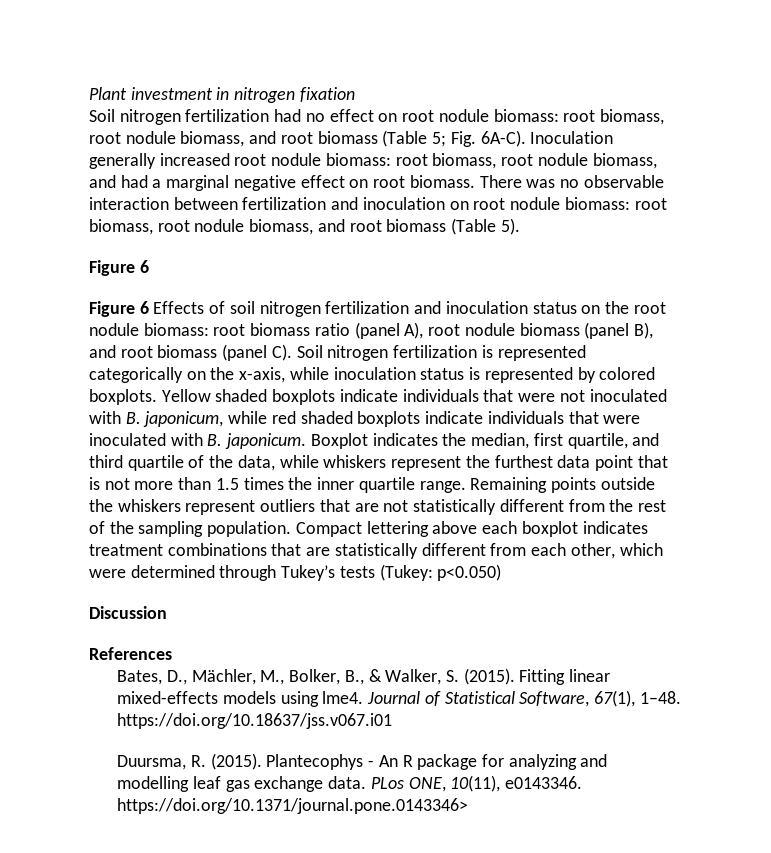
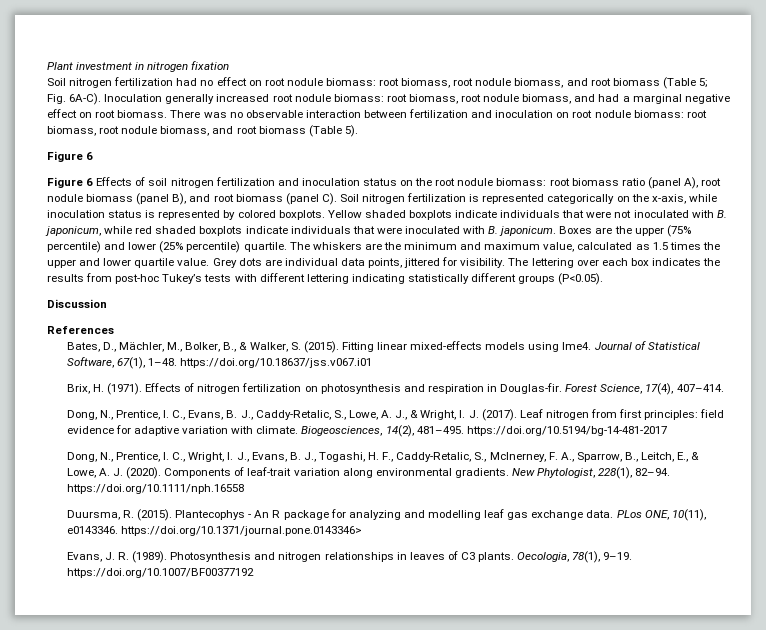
- Boxplot indicates the median, first quartile, and third quartile of the data, while whiskers represent the furthest data point that is not more than 1.5 times the inner quartile range. Remaining points outside the whiskers represent outliers that are not statistically different from the rest of the sampling population. Compact lettering above each boxplot indicates treatment combinations that are statistically different from each other, which were determined through Tukey’s tests (Tukey: p<0.050)
+ Boxes are the upper (75% percentile) and lower (25% percentile) quartile. The whiskers are the minimum and maximum value, calculated as 1.5 times the upper and lower quartile value. Grey dots are individual data points, jittered for visibility. The lettering over each box indicates the results from post-hoc Tukey’s tests with different lettering indicating statistically different groups (P<0.05).
+ Brix, H. (1971). Effects of nitrogen fertilization on photosynthesis and respiration in Douglas-fir. Forest Science, 17(4), 407–414.
+ Dong, N., Prentice, I. C., Evans, B. J., Caddy-Retalic, S., Lowe, A. J., & Wright, I. J. (2017). Leaf nitrogen from first principles: field evidence for adaptive variation with climate. Biogeosciences, 14(2), 481–495. https://doi.org/10.5194/bg-14-481-2017
+ Dong, N., Prentice, I. C., Wright, I. J., Evans, B. J., Togashi, H. F., Caddy-Retalic, S., McInerney, F. A., Sparrow, B., Leitch, E., & Lowe, A. J. (2020). Components of leaf‐trait variation along environmental gradients. New Phytologist, 228(1), 82–94. https://doi.org/10.1111/nph.16558
+ Evans, J. R. (1989). Photosynthesis and nitrogen relationships in leaves of C3 plants. Oecologia, 78(1), 9–19. https://doi.org/10.1007/BF00377192

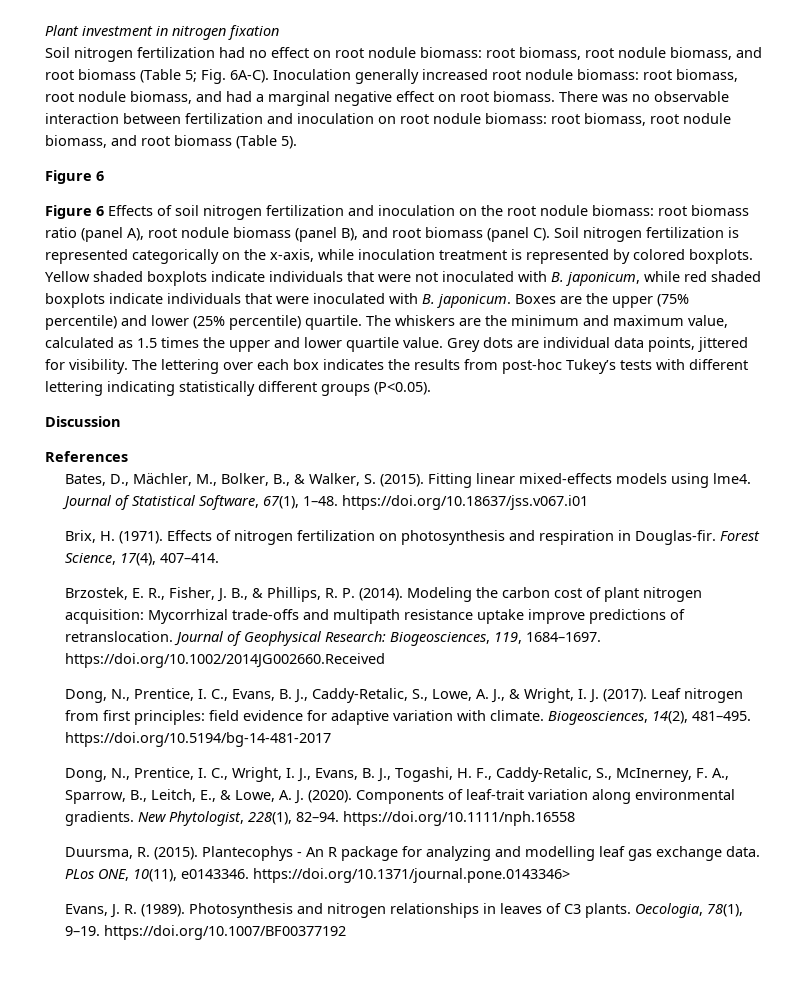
- Figure 6 Effects of soil nitrogen fertilization and inoculation status on the root nodule biomass: root biomass ratio (panel A), root nodule biomass (panel B), and root biomass (panel C). Soil nitrogen fertilization is represented categorically on the x-axis, while inoculation status is represented by colored boxplots.
+ Figure 6 Effects of soil nitrogen fertilization and inoculation on the root nodule biomass: root biomass ratio (panel A), root nodule biomass (panel B), and root biomass (panel C). Soil nitrogen fertilization is represented categorically on the x-axis, while inoculation treatment is represented by colored boxplots.
+ Brzostek, E. R., Fisher, J. B., & Phillips, R. P. (2014). Modeling the carbon cost of plant nitrogen acquisition: Mycorrhizal trade-offs and multipath resistance uptake improve predictions of retranslocation. Journal of Geophysical Research: Biogeosciences, 119, 1684–1697. https://doi.org/10.1002/2014JG002660.Received

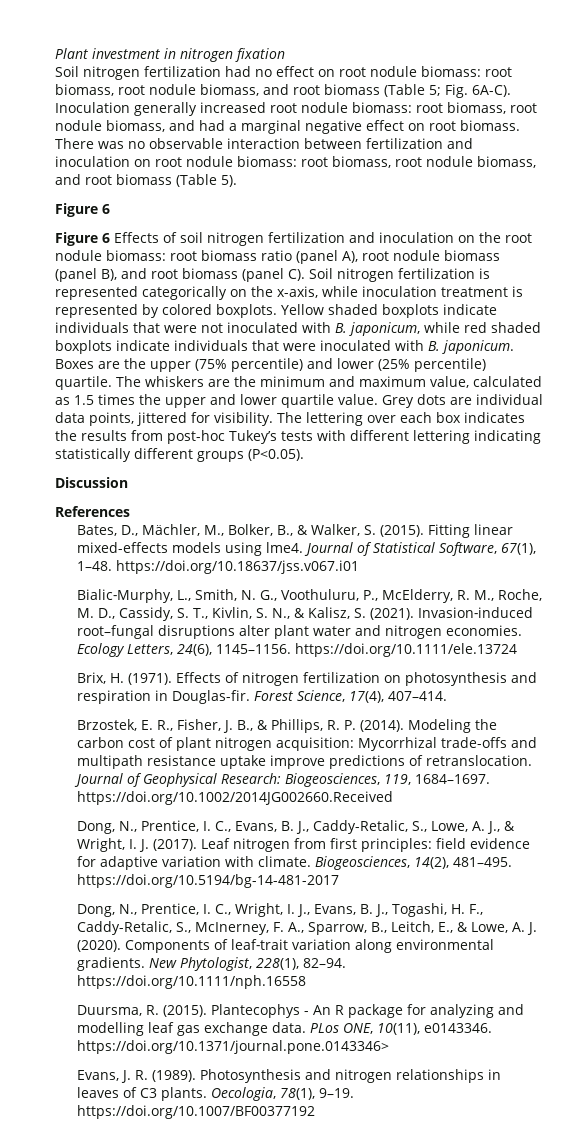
+ Bialic‐Murphy, L., Smith, N. G., Voothuluru, P., McElderry, R. M., Roche, M. D., Cassidy, S. T., Kivlin, S. N., & Kalisz, S. (2021). Invasion‐induced root–fungal disruptions alter plant water and nitrogen economies. Ecology Letters, 24(6), 1145–1156. https://doi.org/10.1111/ele.13724

